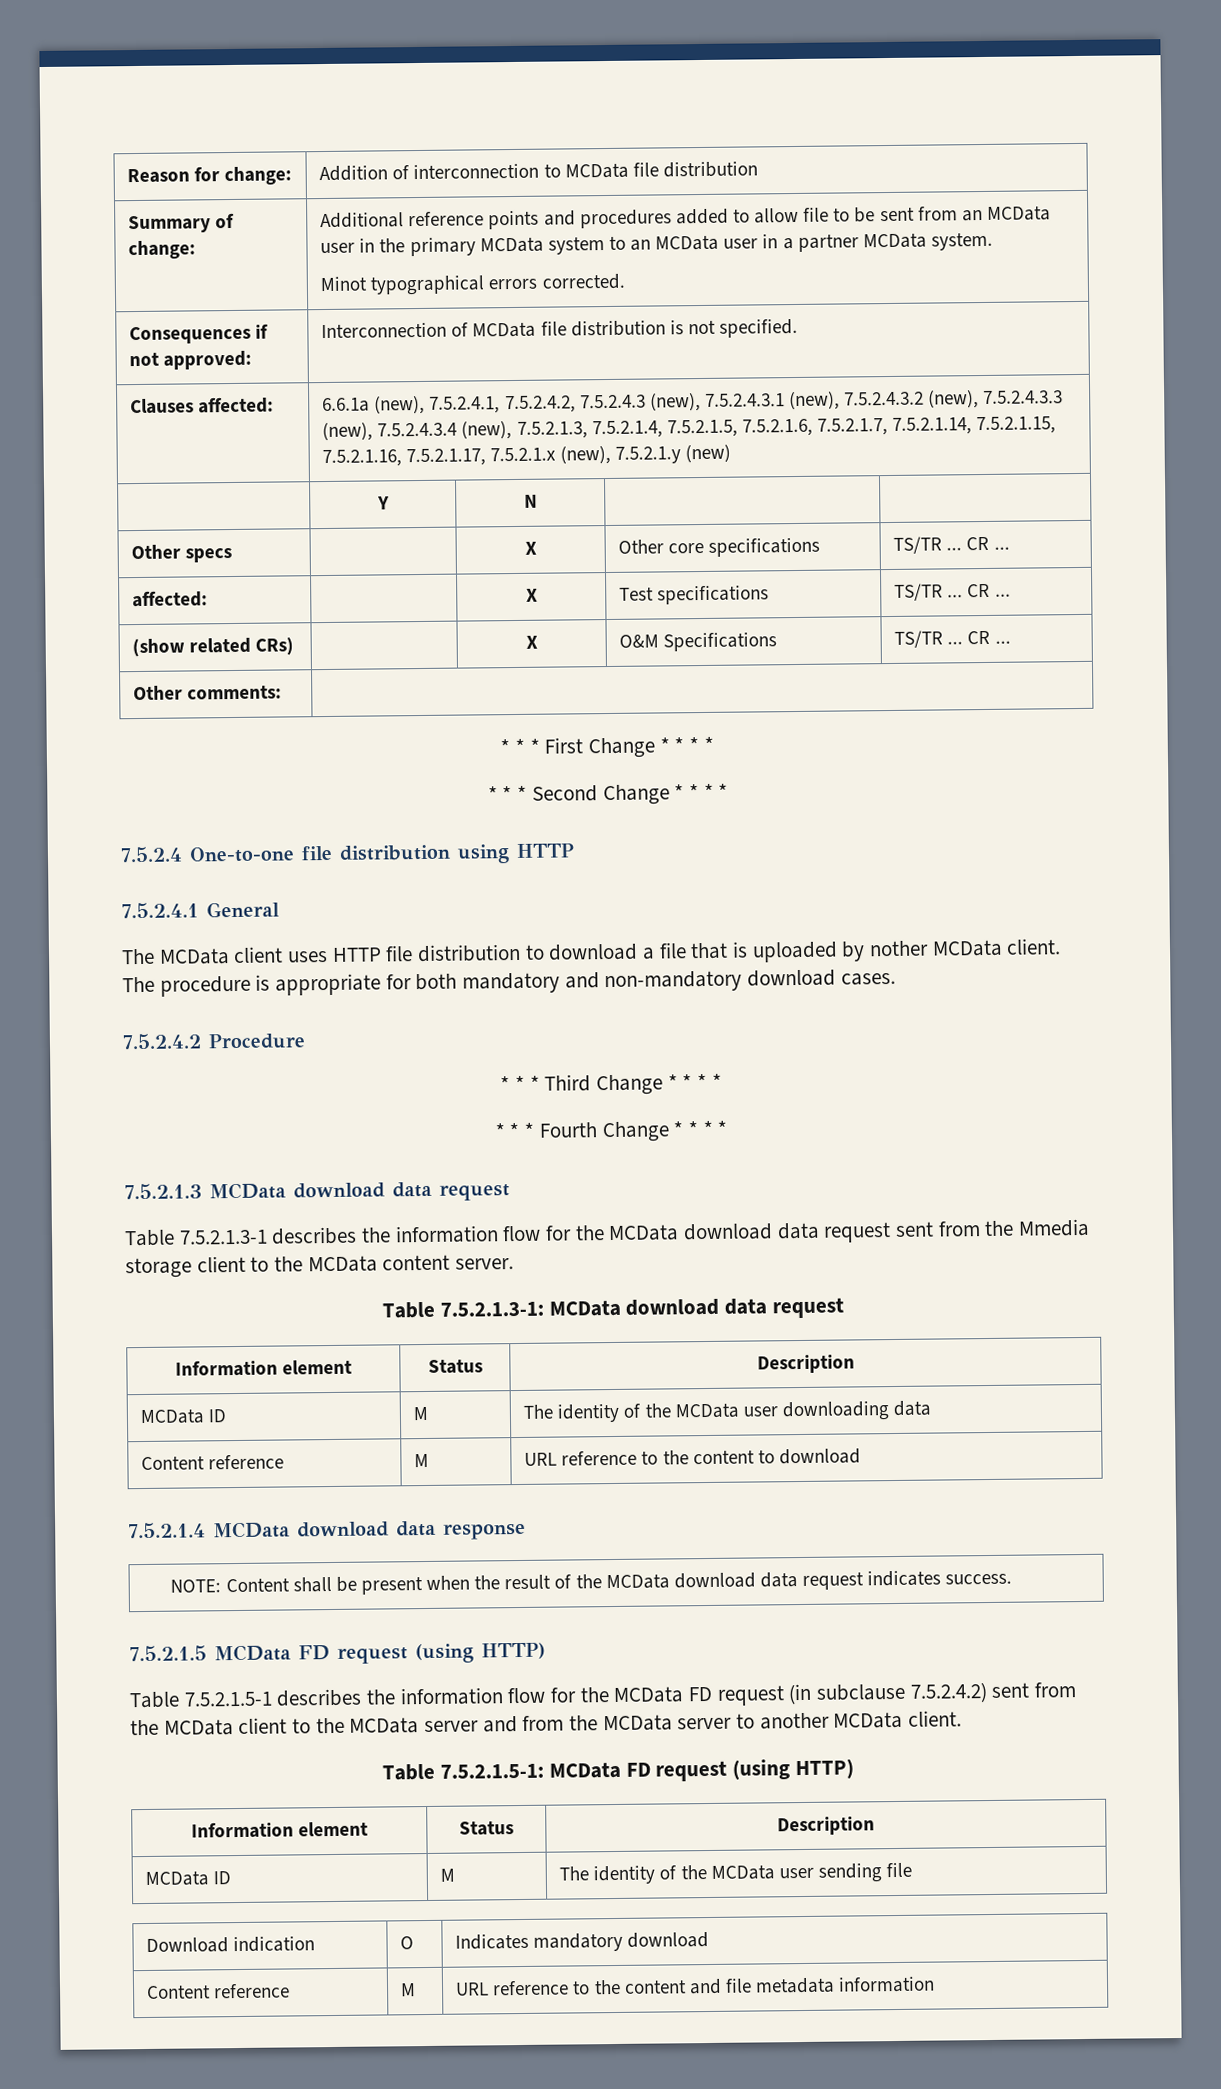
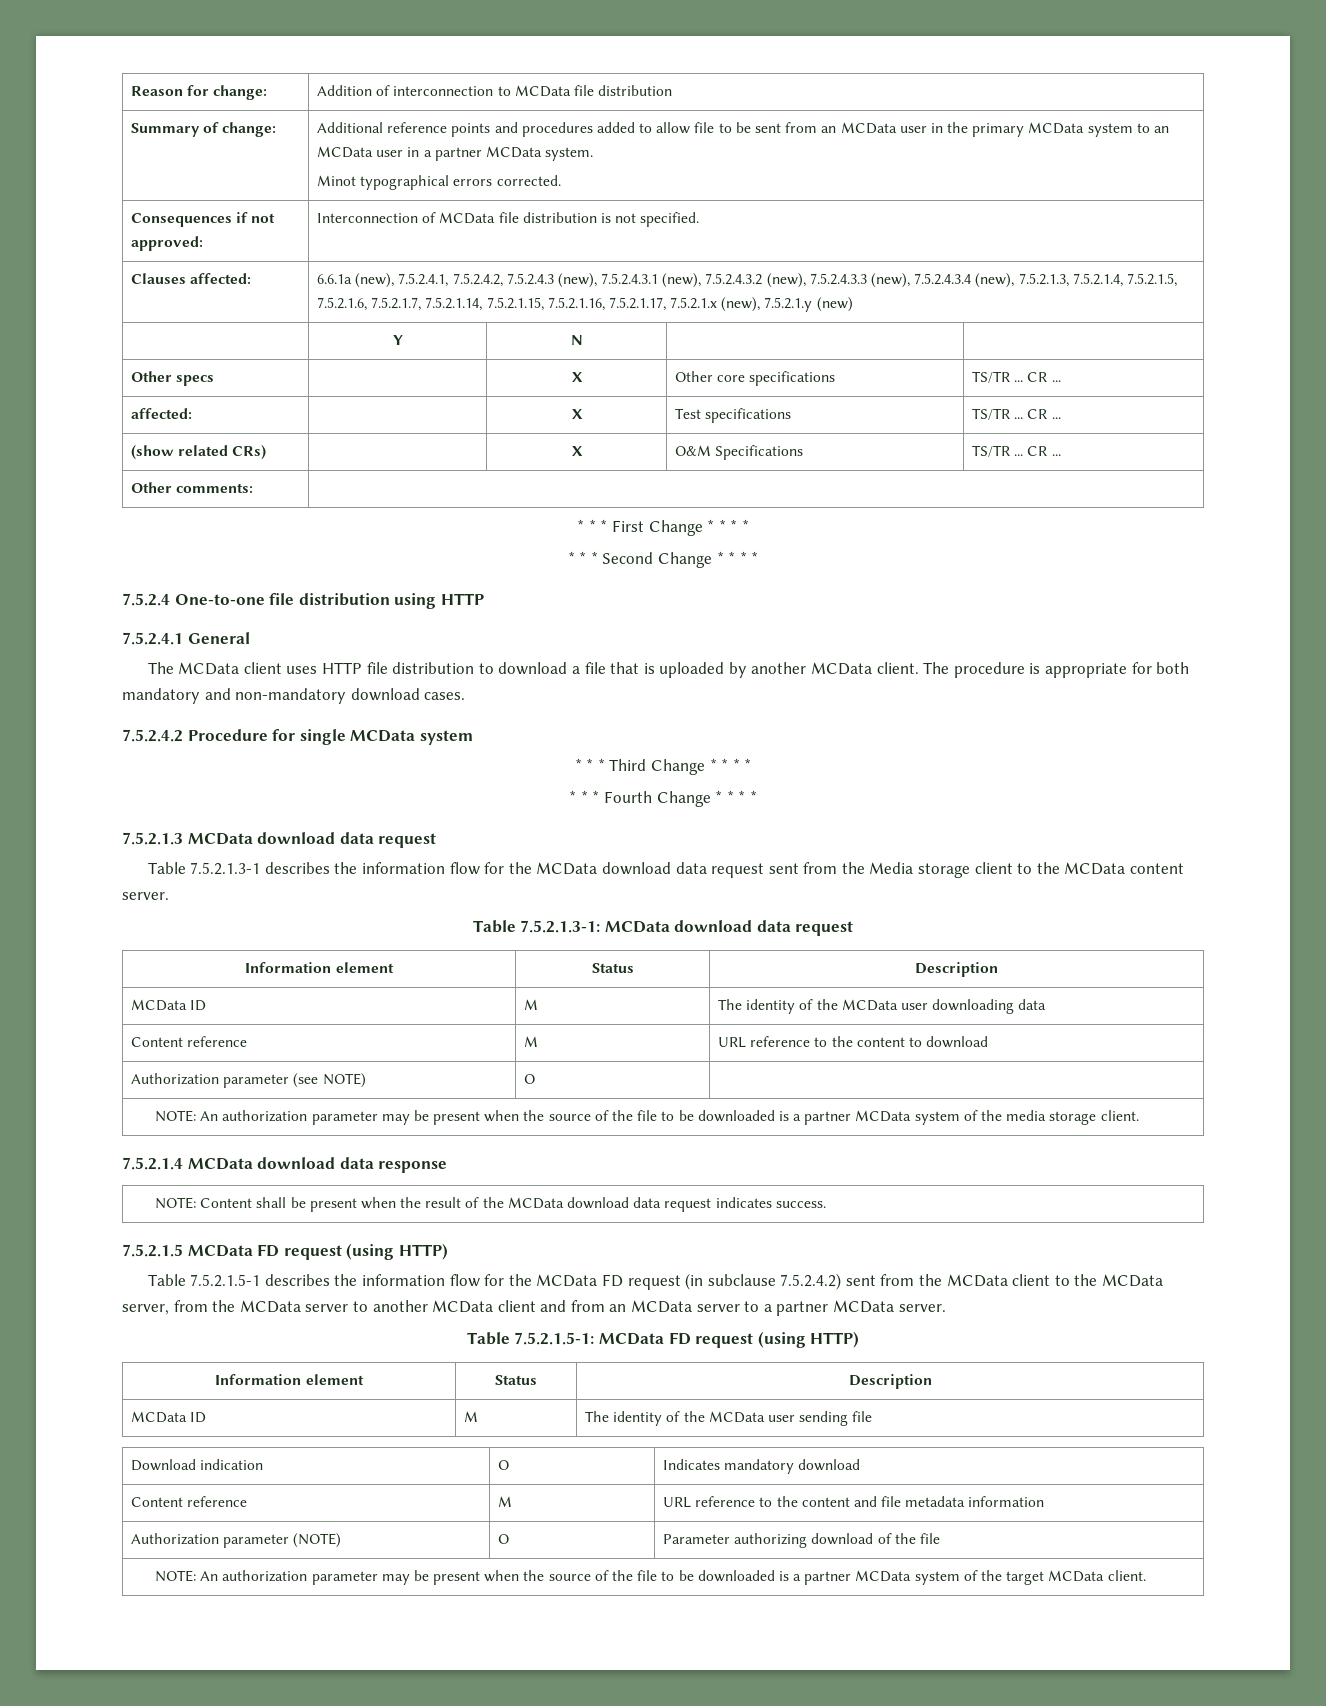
- The MCData client uses HTTP file distribution to download a file that is uploaded by nother MCData client.
+ The MCData client uses HTTP file distribution to download a file that is uploaded by another MCData client.
- 7.5.2.4.2 Procedure
+ 7.5.2.4.2 Procedure for single MCData system
- Table 7.5.2.1.3-1 describes the information flow for the MCData download data request sent from the Mmedia storage client to the MCData content server.
+ Table 7.5.2.1.3-1 describes the information flow for the MCData download data request sent from the Media storage client to the MCData content server.
+ Authorization parameter (see NOTE) | O |
+ NOTE: An authorization parameter may be present when the source of the file to be downloaded is a partner MCData system of the media storage client.
- Table 7.5.2.1.5-1 describes the information flow for the MCData FD request (in subclause 7.5.2.4.2) sent from the MCData client to the MCData server and from the MCData server to another MCData client.
+ Table 7.5.2.1.5-1 describes the information flow for the MCData FD request (in subclause 7.5.2.4.2) sent from the MCData client to the MCData server, from the MCData server to another MCData client and from an MCData server to a partner MCData server.
+ Authorization parameter (NOTE) | O | Parameter authorizing download of the file
+ NOTE: An authorization parameter may be present when the source of the file to be downloaded is a partner MCData system of the target MCData client.

